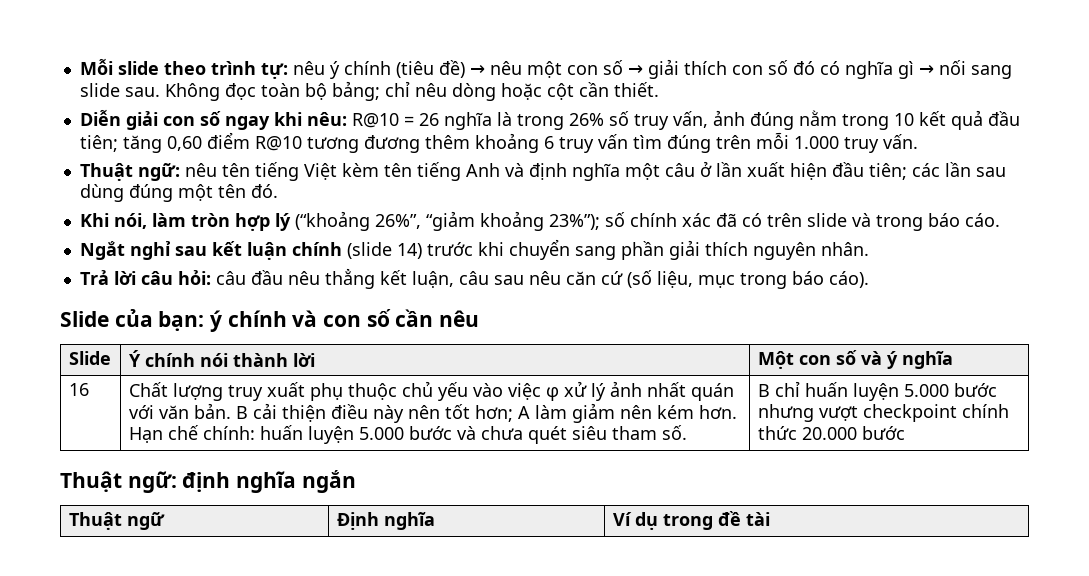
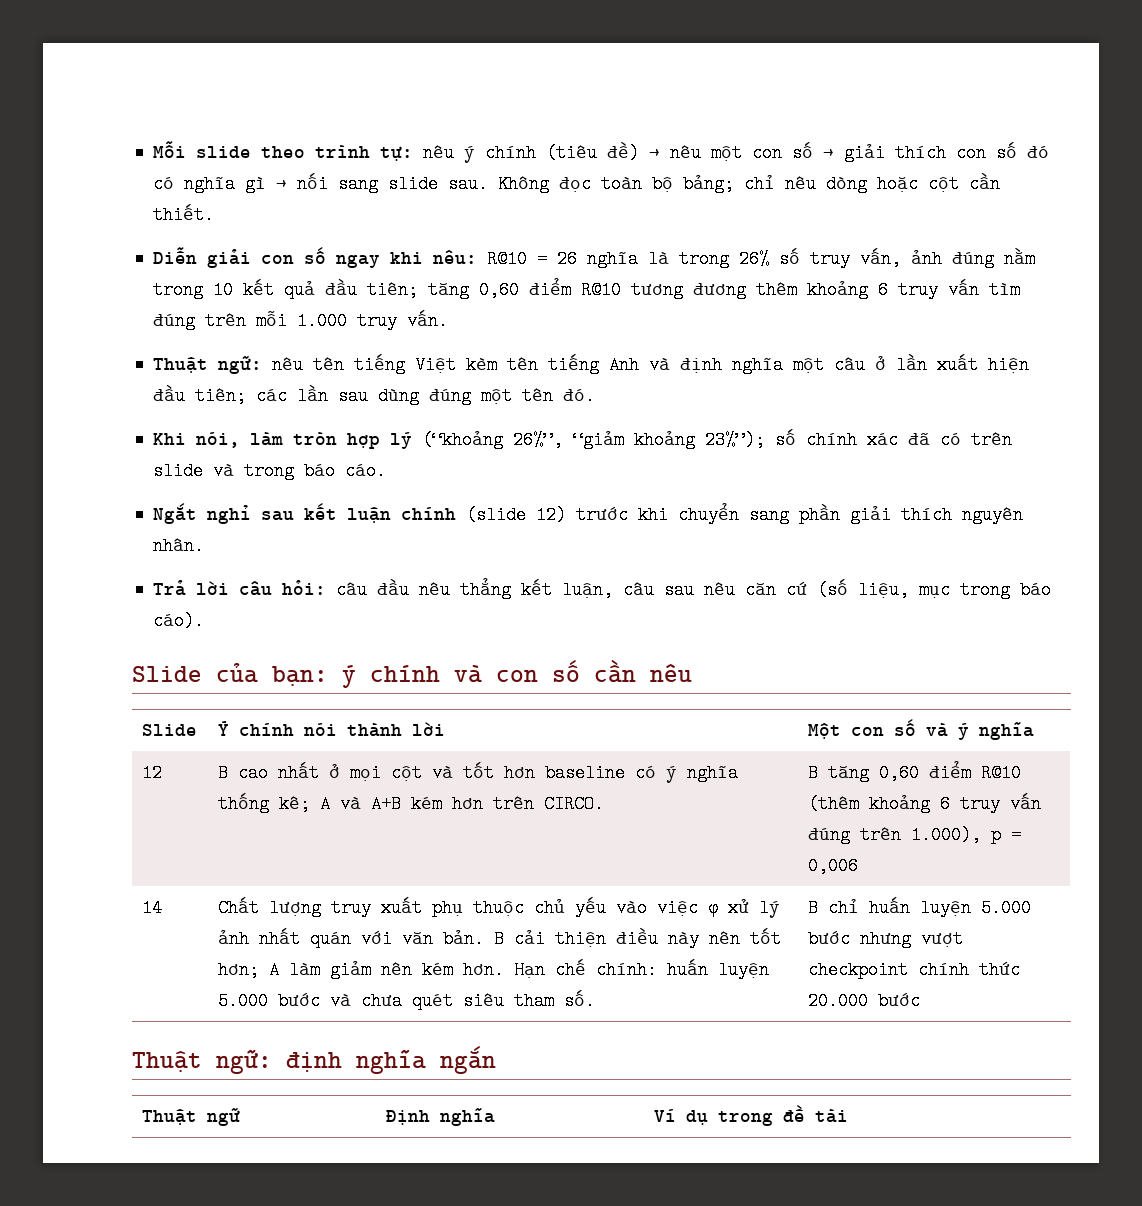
- Ngắt nghỉ sau kết luận chính (slide 14) trước khi chuyển sang phần giải thích nguyên nhân.
+ Ngắt nghỉ sau kết luận chính (slide 12) trước khi chuyển sang phần giải thích nguyên nhân.
- 16
+ 12 | B cao nhất ở mọi cột và tốt hơn baseline có ý nghĩa thống kê; A và A+B kém hơn trên CIRCO. | B tăng 0,60 điểm R@10 (thêm khoảng 6 truy vấn đúng trên 1.000), p = 0,006
+ 14

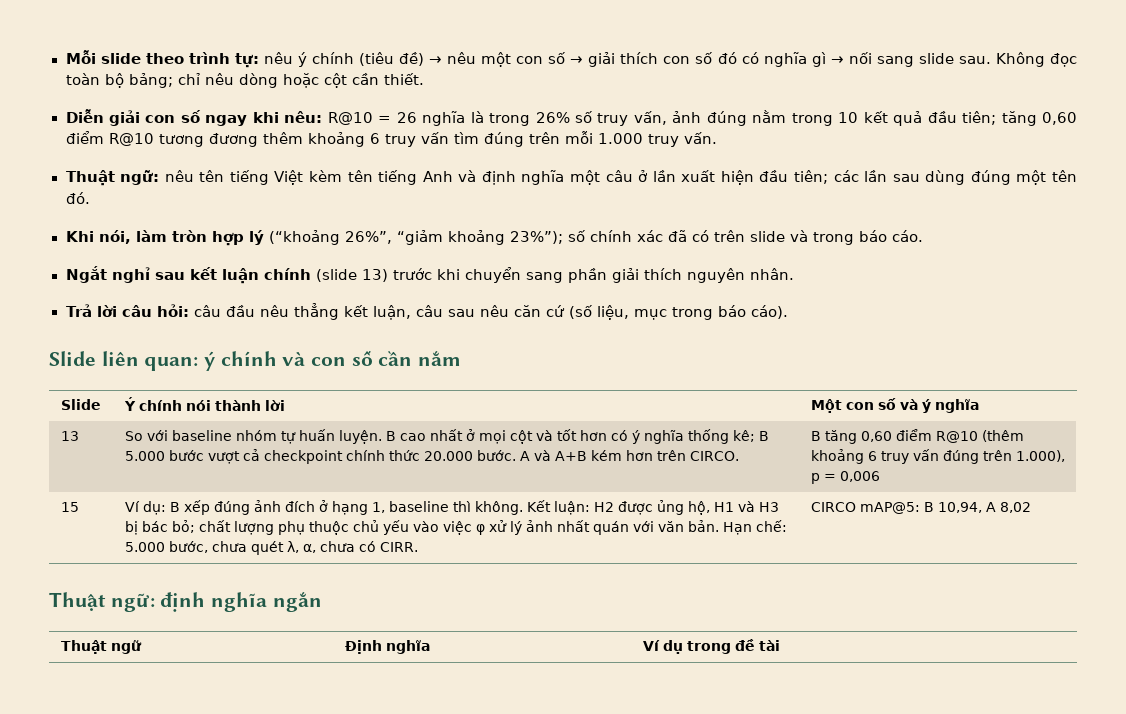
- Ngắt nghỉ sau kết luận chính (slide 12) trước khi chuyển sang phần giải thích nguyên nhân.
+ Ngắt nghỉ sau kết luận chính (slide 13) trước khi chuyển sang phần giải thích nguyên nhân.
- Slide của bạn: ý chính và con số cần nêu
+ Slide liên quan: ý chính và con số cần nắm
- 12 | B cao nhất ở mọi cột và tốt hơn baseline có ý nghĩa thống kê; A và A+B kém hơn trên CIRCO.
+ 13 | So với baseline nhóm tự huấn luyện. B cao nhất ở mọi cột và tốt hơn có ý nghĩa thống kê; B 5.000 bước vượt cả checkpoint chính thức 20.000 bước. A và A+B kém hơn trên CIRCO.
- 14 | Chất lượng truy xuất phụ thuộc chủ yếu vào việc φ xử lý ảnh nhất quán với văn bản.
+ 15 | Ví dụ: B xếp đúng ảnh đích ở hạng 1, baseline thì không. Kết luận: H2 được ủng hộ, H1 và H3 bị bác bỏ; chất lượng phụ thuộc chủ yếu vào việc φ xử lý ảnh nhất quán với văn bản.
- B cải thiện điều này nên tốt hơn; A làm giảm nên kém hơn. Hạn chế chính: huấn luyện 5.000 bước và chưa quét siêu tham số. | B chỉ huấn luyện 5.000 bước nhưng vượt checkpoint chính thức 20.000 bước
+ Hạn chế: 5.000 bước, chưa quét λ, α, chưa có CIRR. | CIRCO mAP@5: B 10,94, A 8,02

